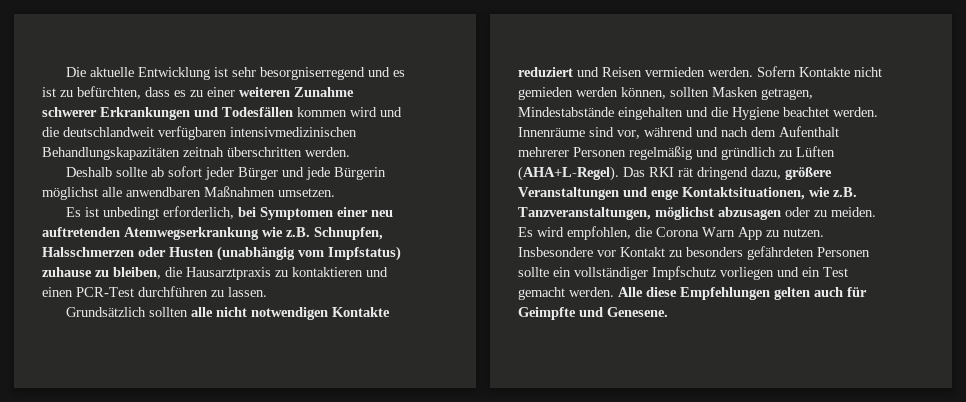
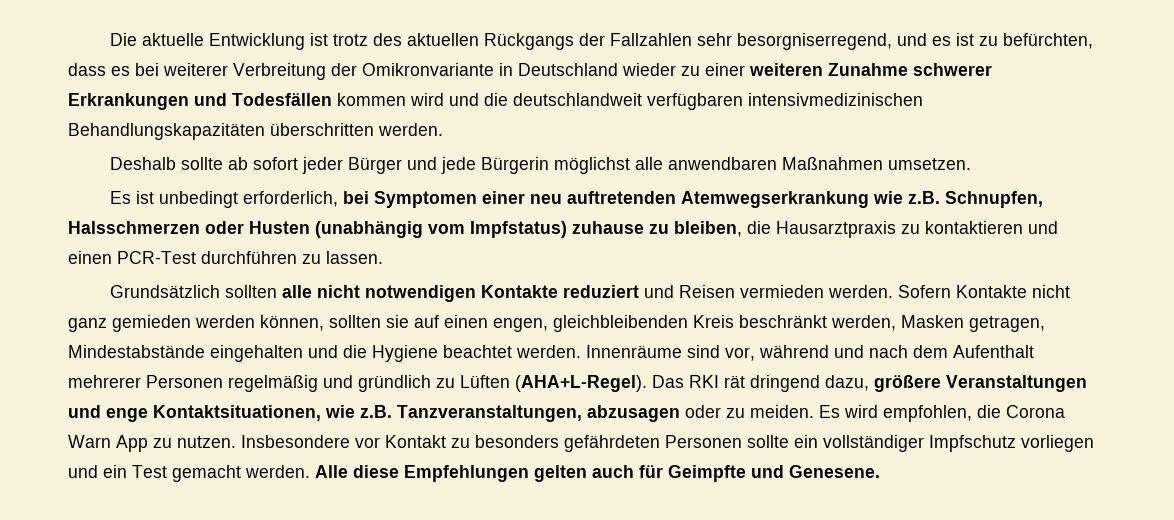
- Die aktuelle Entwicklung ist sehr besorgniserregend und es ist zu befürchten, dass es zu einer weiteren Zunahme schwerer Erkrankungen und Todesfällen kommen wird und die deutschlandweit verfügbaren intensivmedizinischen Behandlungskapazitäten zeitnah überschritten werden.
+ Die aktuelle Entwicklung ist trotz des aktuellen Rückgangs der Fallzahlen sehr besorgniserregend, und es ist zu befürchten, dass es bei weiterer Verbreitung der Omikronvariante in Deutschland wieder zu einer weiteren Zunahme schwerer Erkrankungen und Todesfällen kommen wird und die deutschlandweit verfügbaren intensivmedizinischen Behandlungskapazitäten überschritten werden.
- Sofern Kontakte nicht gemieden werden können, sollten Masken getragen, Mindestabstände eingehalten und die Hygiene beachtet werden.
+ Sofern Kontakte nicht ganz gemieden werden können, sollten sie auf einen engen, gleichbleibenden Kreis beschränkt werden, Masken getragen, Mindestabstände eingehalten und die Hygiene beachtet werden.
- Das RKI rät dringend dazu, größere Veranstaltungen und enge Kontaktsituationen, wie z.B. Tanzveranstaltungen, möglichst abzusagen oder zu meiden.
+ Das RKI rät dringend dazu, größere Veranstaltungen und enge Kontaktsituationen, wie z.B. Tanzveranstaltungen, abzusagen oder zu meiden.

